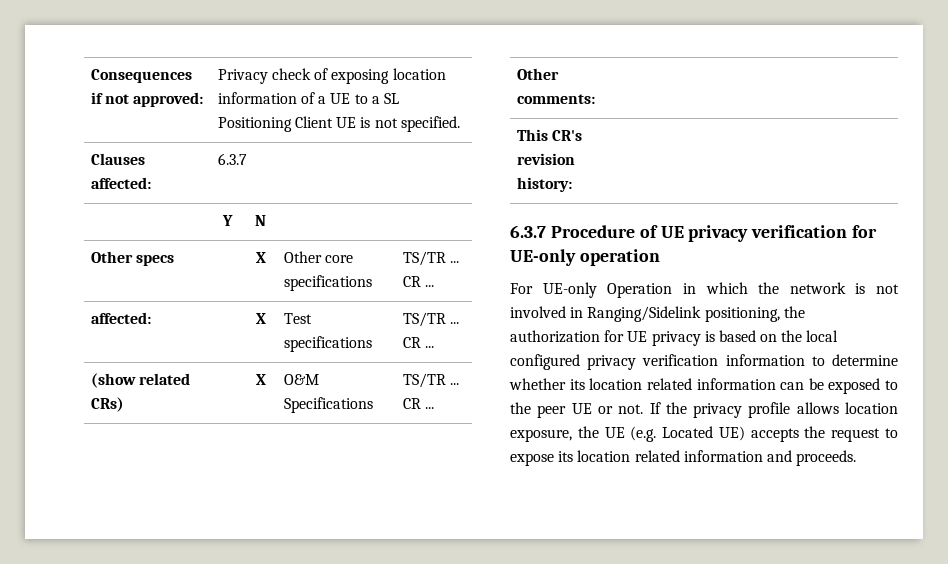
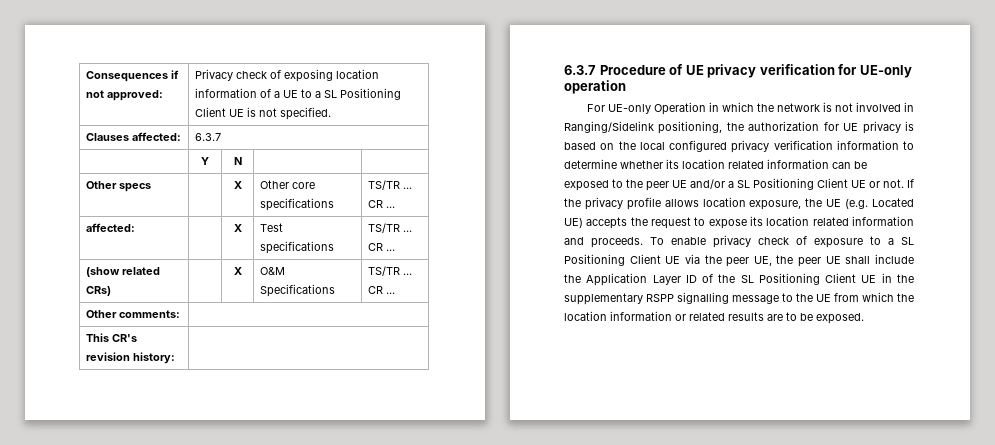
- For UE-only Operation in which the network is not involved in Ranging/Sidelink positioning, the authorization for UE privacy is based on the local configured privacy verification information to determine whether its location related information can be exposed to the peer UE or not.
+ For UE-only Operation in which the network is not involved in Ranging/Sidelink positioning, the authorization for UE privacy is based on the local configured privacy verification information to determine whether its location related information can be exposed to the peer UE and/or a SL Positioning Client UE or not.
+ To enable privacy check of exposure to a SL Positioning Client UE via the peer UE, the peer UE shall include the Application Layer ID of the SL Positioning Client UE in the supplementary RSPP signalling message to the UE from which the location information or related results are to be exposed.

